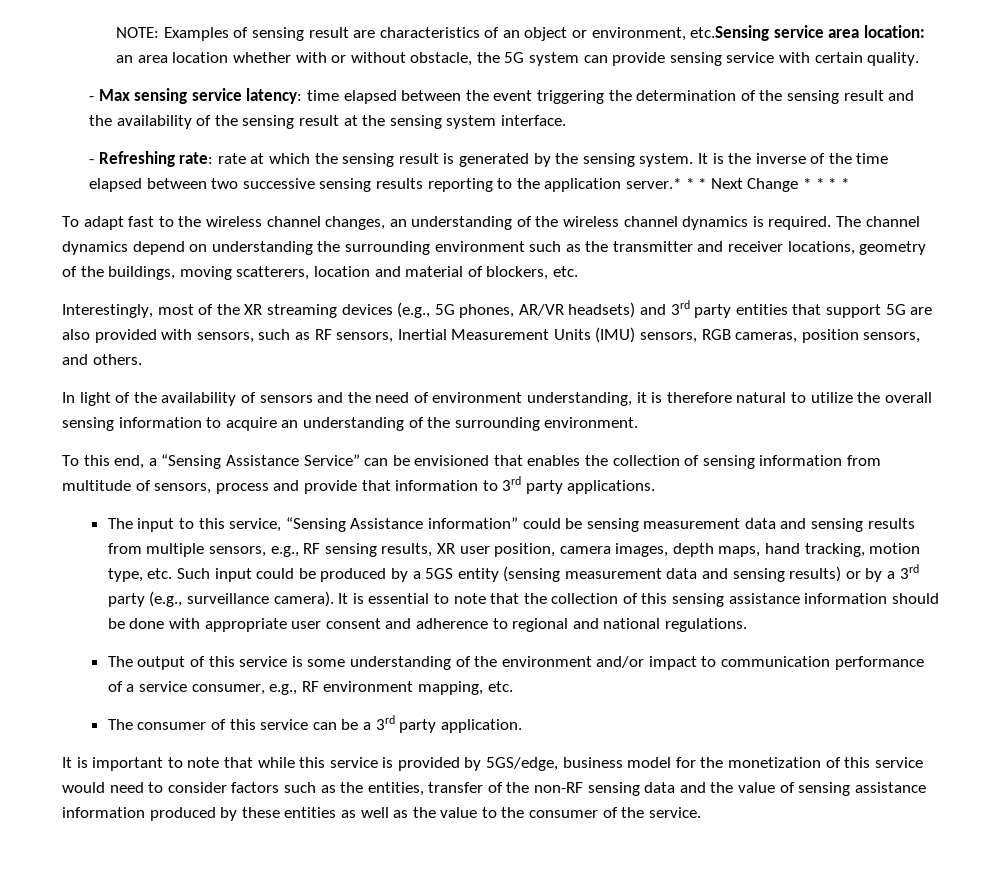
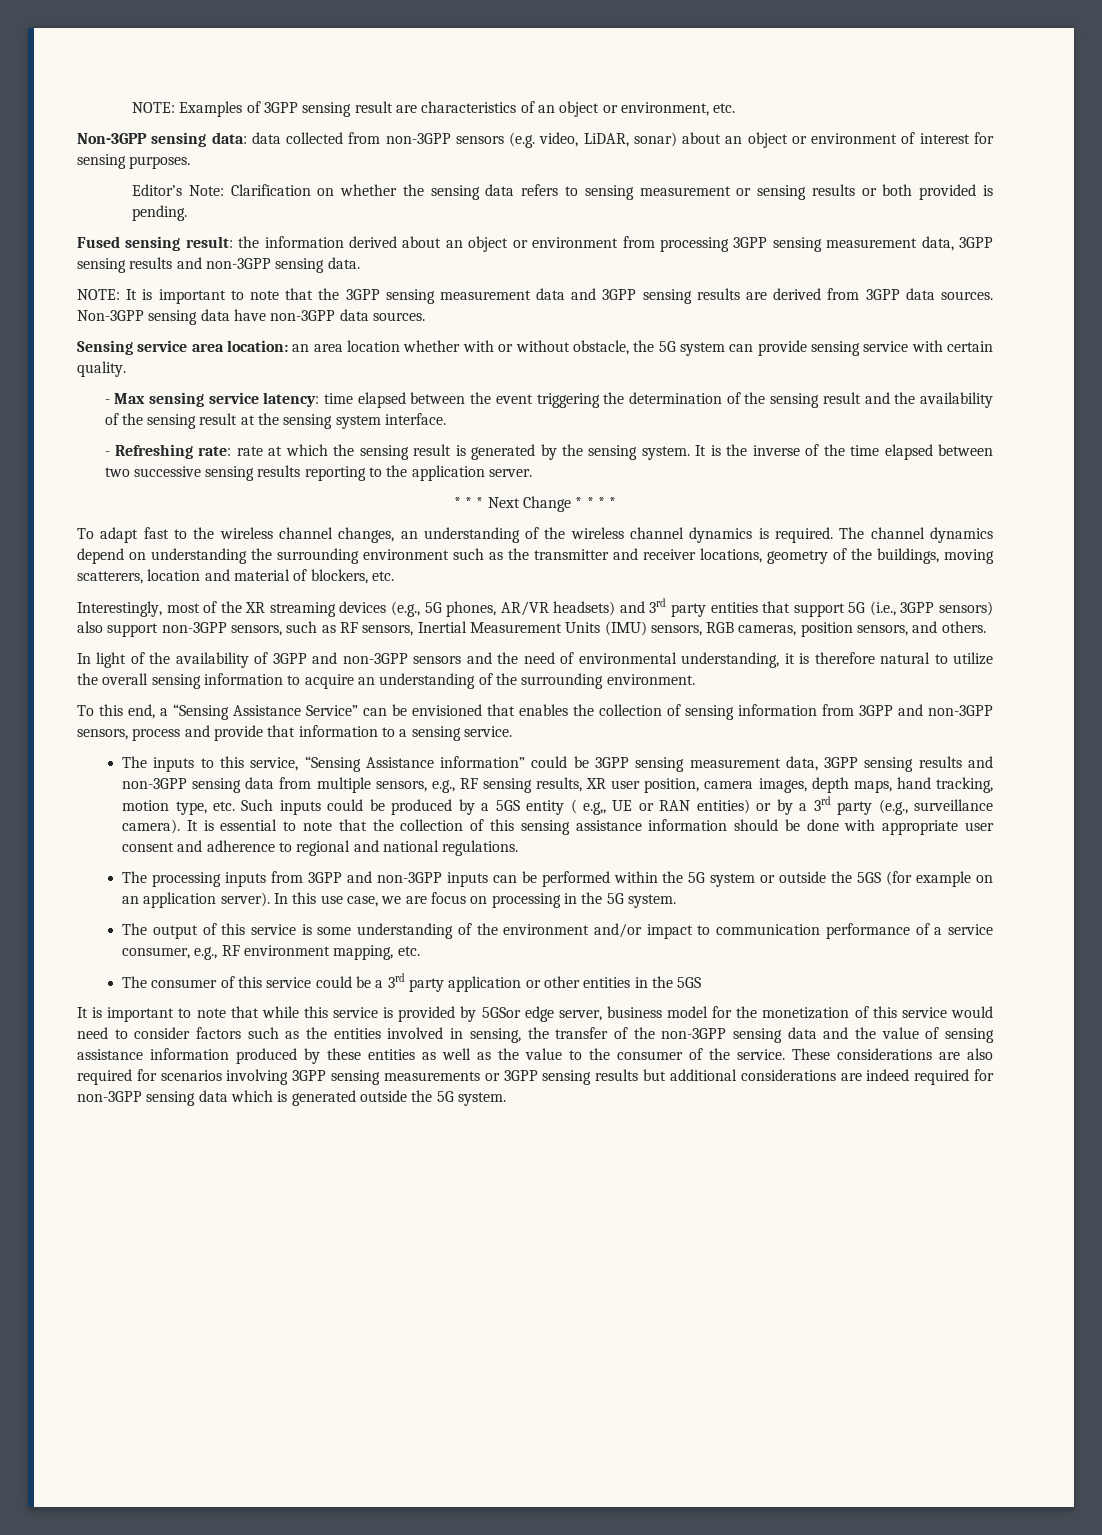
- NOTE: Examples of sensing result are characteristics of an object or environment, etc.Sensing service area location: an area location whether with or without obstacle, the 5G system can provide sensing service with certain quality.
+ NOTE: Examples of 3GPP sensing result are characteristics of an object or environment, etc.
+ Non-3GPP sensing data: data collected from non-3GPP sensors (e.g. video, LiDAR, sonar) about an object or environment of interest for sensing purposes.
+ Editor’s Note: Clarification on whether the sensing data refers to sensing measurement or sensing results or both provided is pending.
+ Fused sensing result: the information derived about an object or environment from processing 3GPP sensing measurement data, 3GPP sensing results and non-3GPP sensing data.
+ NOTE: It is important to note that the 3GPP sensing measurement data and 3GPP sensing results are derived from 3GPP data sources. Non-3GPP sensing data have non-3GPP data sources.
+ Sensing service area location: an area location whether with or without obstacle, the 5G system can provide sensing service with certain quality.
- It is the inverse of the time elapsed between two successive sensing results reporting to the application server.* * * Next Change * * * *
+ It is the inverse of the time elapsed between two successive sensing results reporting to the application server.
+ * * * Next Change * * * *
- Interestingly, most of the XR streaming devices (e.g., 5G phones, AR/VR headsets) and 3rd party entities that support 5G are also provided with sensors, such as RF sensors, Inertial Measurement Units (IMU) sensors, RGB cameras, position sensors, and others.
+ Interestingly, most of the XR streaming devices (e.g., 5G phones, AR/VR headsets) and 3rd party entities that support 5G (i.e., 3GPP sensors) also support non-3GPP sensors, such as RF sensors, Inertial Measurement Units (IMU) sensors, RGB cameras, position sensors, and others.
- In light of the availability of sensors and the need of environment understanding, it is therefore natural to utilize the overall sensing information to acquire an understanding of the surrounding environment.
+ In light of the availability of 3GPP and non-3GPP sensors and the need of environmental understanding, it is therefore natural to utilize the overall sensing information to acquire an understanding of the surrounding environment.
- To this end, a “Sensing Assistance Service” can be envisioned that enables the collection of sensing information from multitude of sensors, process and provide that information to 3rd party applications.
- The input to this service, “Sensing Assistance information” could be sensing measurement data and sensing results from multiple sensors, e.g., RF sensing results, XR user position, camera images, depth maps, hand tracking, motion type, etc. Such input could be produced by a 5GS entity (sensing measurement data and sensing results) or by a 3rd party (e.g., surveillance camera).
+ To this end, a “Sensing Assistance Service” can be envisioned that enables the collection of sensing information from 3GPP and non-3GPP sensors, process and provide that information to a sensing service.
+ The inputs to this service, “Sensing Assistance information” could be 3GPP sensing measurement data, 3GPP sensing results and non-3GPP sensing data from multiple sensors, e.g., RF sensing results, XR user position, camera images, depth maps, hand tracking, motion type, etc. Such inputs could be produced by a 5GS entity ( e.g,, UE or RAN entities) or by a 3rd party (e.g., surveillance camera).
+ The processing inputs from 3GPP and non-3GPP inputs can be performed within the 5G system or outside the 5GS (for example on an application server). In this use case, we are focus on processing in the 5G system.
- The consumer of this service can be a 3rd party application.
+ The consumer of this service could be a 3rd party application or other entities in the 5GS
- It is important to note that while this service is provided by 5GS/edge, business model for the monetization of this service would need to consider factors such as the entities, transfer of the non-RF sensing data and the value of sensing assistance information produced by these entities as well as the value to the consumer of the service.
+ It is important to note that while this service is provided by 5GSor edge server, business model for the monetization of this service would need to consider factors such as the entities involved in sensing, the transfer of the non-3GPP sensing data and the value of sensing assistance information produced by these entities as well as the value to the consumer of the service.
+ These considerations are also required for scenarios involving 3GPP sensing measurements or 3GPP sensing results but additional considerations are indeed required for non-3GPP sensing data which is generated outside the 5G system.

